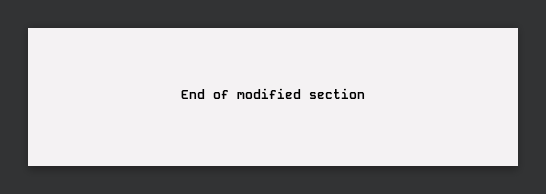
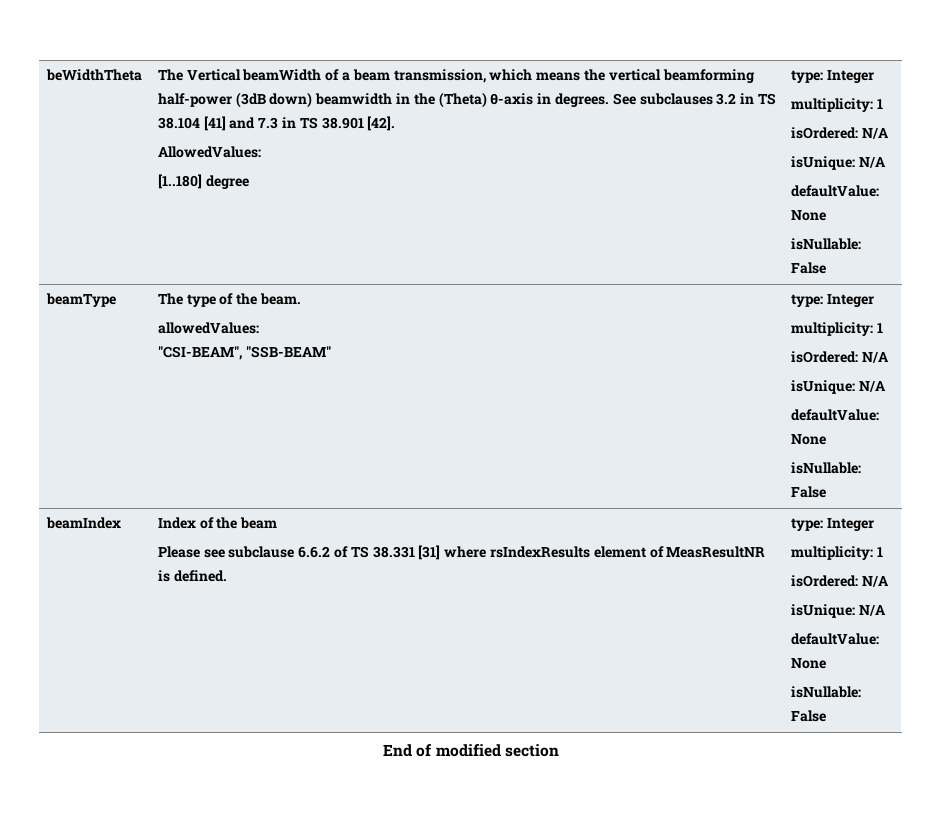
+ beWidthTheta | The Vertical beamWidth of a beam transmission, which means the vertical beamforming half-power (3dB down) beamwidth in the (Theta) θ-axis in degrees. See subclauses 3.2 in TS 38.104 [41] and 7.3 in TS 38.901 [42].
+ AllowedValues:
+ [1..180] degree | type: Integer
+ multiplicity: 1
+ isOrdered: N/A
+ isUnique: N/A
+ defaultValue: None
+ isNullable: False
+ beamType | The type of the beam.
+ allowedValues:
+ "CSI-BEAM", "SSB-BEAM" | type: Integer
+ multiplicity: 1
+ isOrdered: N/A
+ isUnique: N/A
+ defaultValue: None
+ isNullable: False
+ beamIndex | Index of the beam
+ Please see subclause 6.6.2 of TS 38.331 [31] where rsIndexResults element of MeasResultNR is defined. | type: Integer
+ multiplicity: 1
+ isOrdered: N/A
+ isUnique: N/A
+ defaultValue: None
+ isNullable: False

